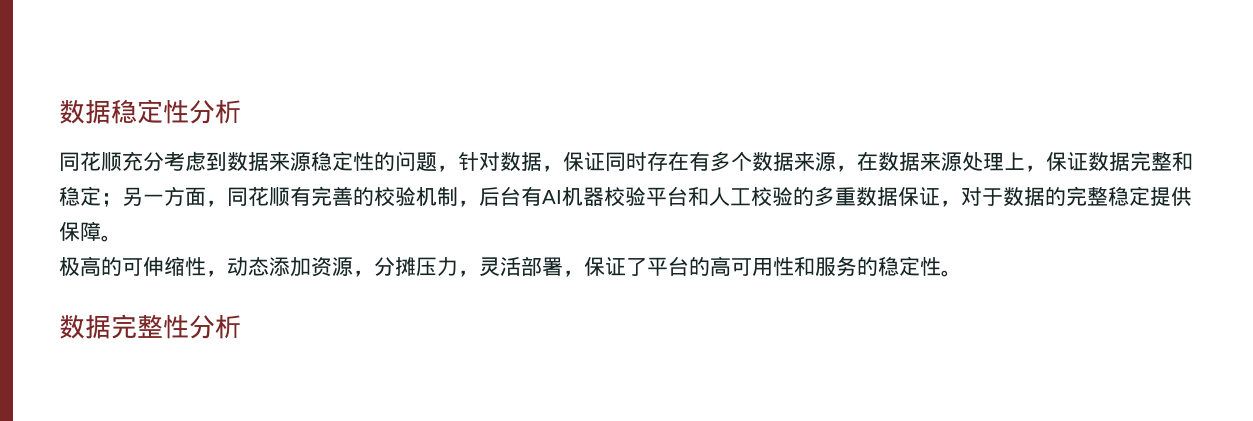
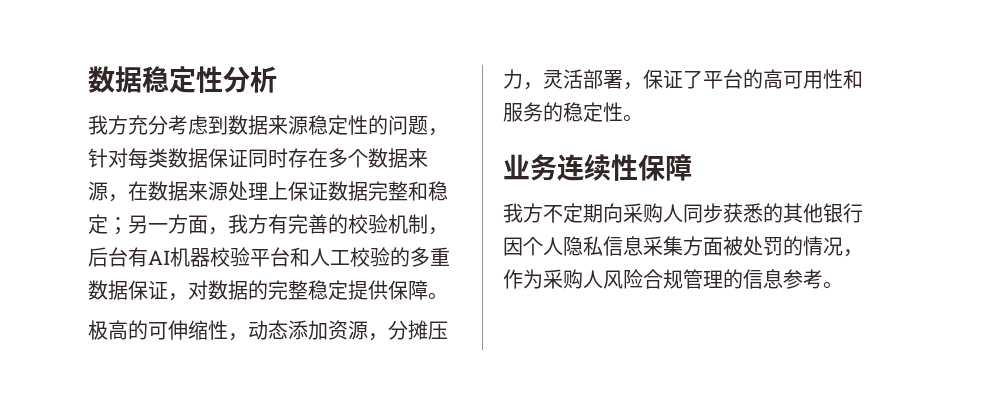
- 同花顺充分考虑到数据来源稳定性的问题，针对数据，保证同时存在有多个数据来源，在数据来源处理上，保证数据完整和稳定；另一方面，同花顺有完善的校验机制，后台有AI机器校验平台和人工校验的多重数据保证，对于数据的完整稳定提供保障。
+ 我方充分考虑到数据来源稳定性的问题，针对每类数据保证同时存在多个数据来源，在数据来源处理上保证数据完整和稳定；另一方面，我方有完善的校验机制，后台有AI机器校验平台和人工校验的多重数据保证，对数据的完整稳定提供保障。
- 数据完整性分析
+ 业务连续性保障
+ 我方不定期向采购人同步获悉的其他银行因个人隐私信息采集方面被处罚的情况，作为采购人风险合规管理的信息参考。

